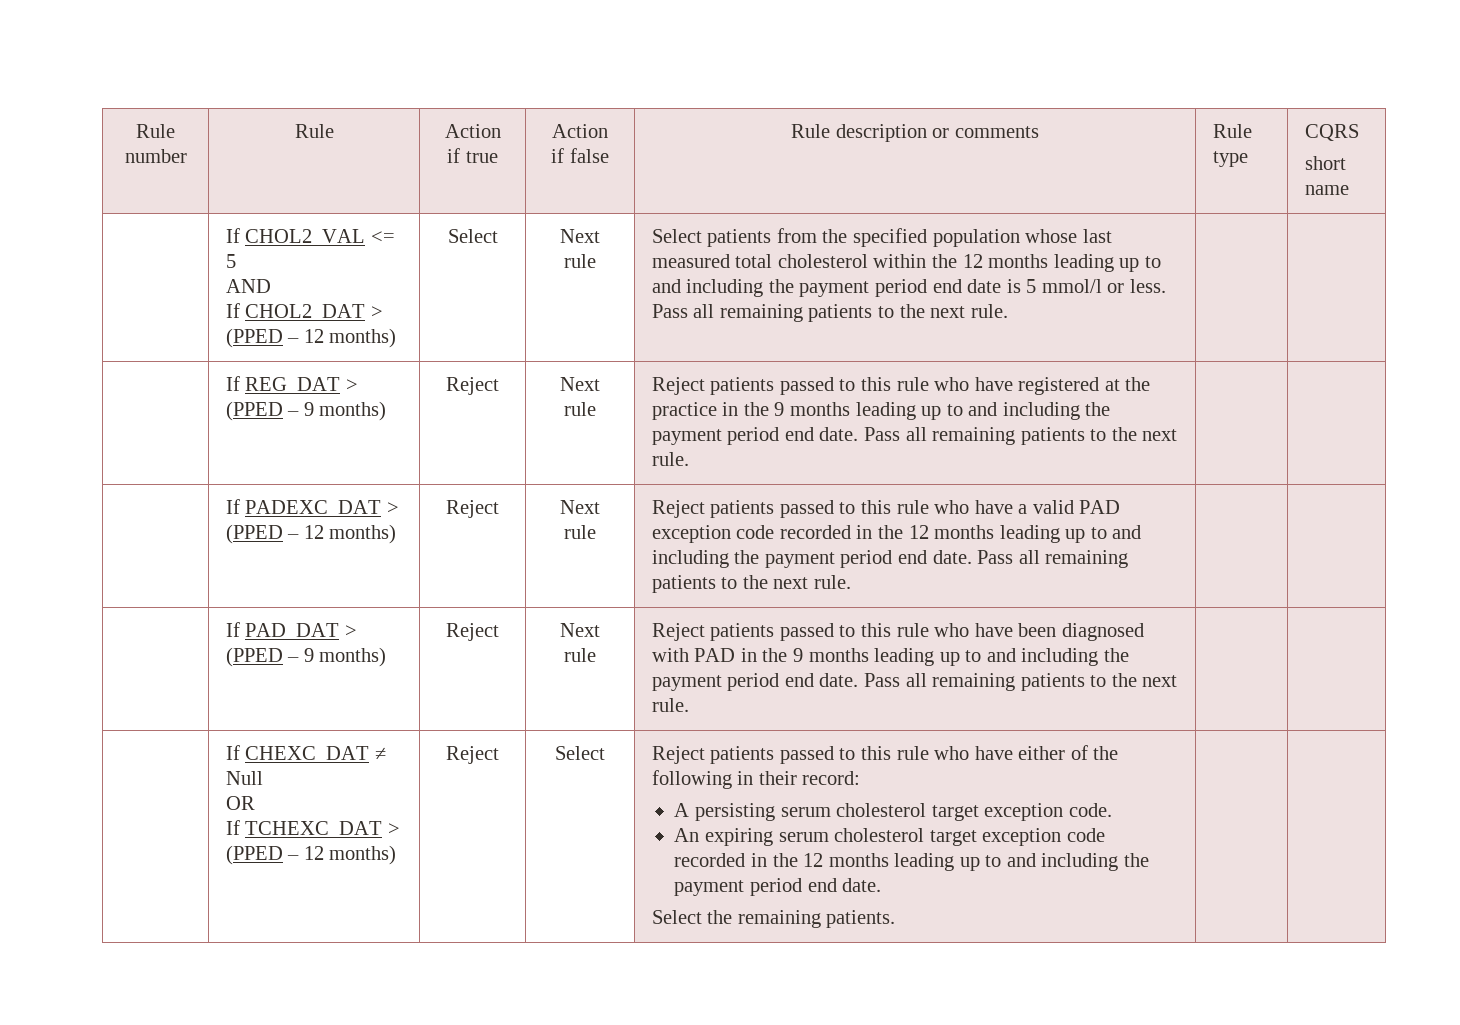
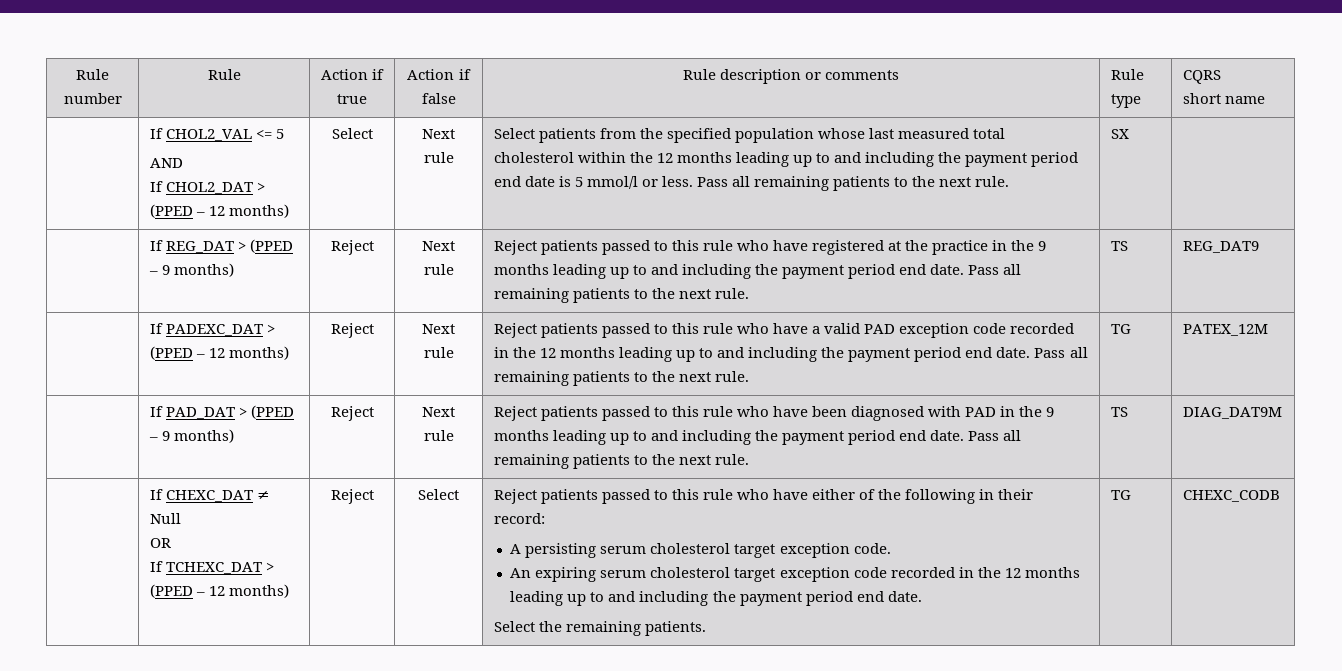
+ SX
+ TS | REG_DAT9
+ TG | PATEX_12M
+ TS | DIAG_DAT9M
+ TG | CHEXC_CODB

